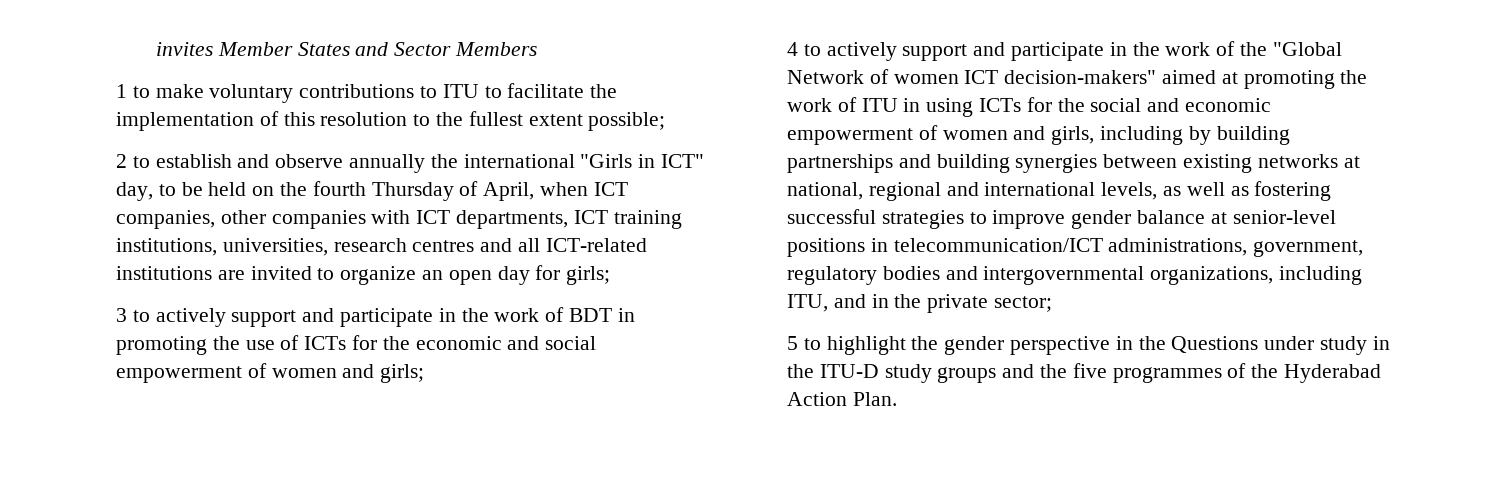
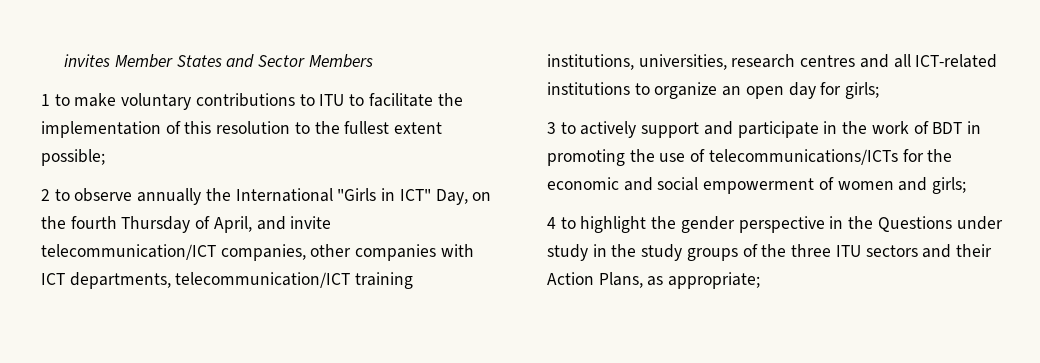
- 2 to establish and observe annually the international "Girls in ICT" day, to be held on the fourth Thursday of April, when ICT companies, other companies with ICT departments, ICT training institutions, universities, research centres and all ICT-related institutions are invited to organize an open day for girls;
+ 2 to observe annually the International "Girls in ICT" Day, on the fourth Thursday of April, and invite telecommunication/ICT companies, other companies with ICT departments, telecommunication/ICT training institutions, universities, research centres and all ICT-related institutions to organize an open day for girls;
- 3 to actively support and participate in the work of BDT in promoting the use of ICTs for the economic and social empowerment of women and girls;
+ 3 to actively support and participate in the work of BDT in promoting the use of telecommunications/ICTs for the economic and social empowerment of women and girls;
- 4 to actively support and participate in the work of the "Global Network of women ICT decision-makers" aimed at promoting the work of ITU in using ICTs for the social and economic empowerment of women and girls, including by building partnerships and building synergies between existing networks at national, regional and international levels, as well as fostering successful strategies to improve gender balance at senior-level positions in telecommunication/ICT administrations, government, regulatory bodies and intergovernmental organizations, including ITU, and in the private sector;
- 5 to highlight the gender perspective in the Questions under study in the ITU-D study groups and the five programmes of the Hyderabad Action Plan.
+ 4 to highlight the gender perspective in the Questions under study in the study groups of the three ITU sectors and their Action Plans, as appropriate;

